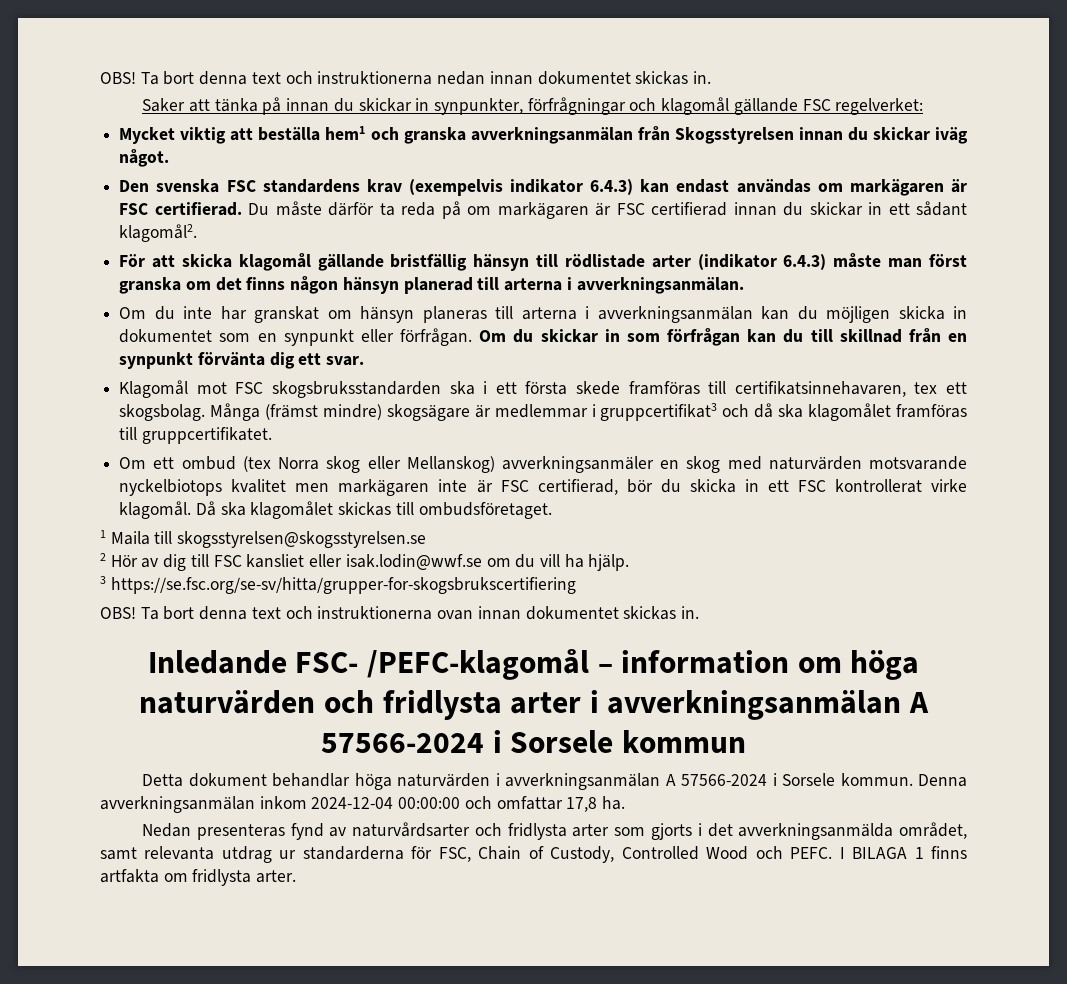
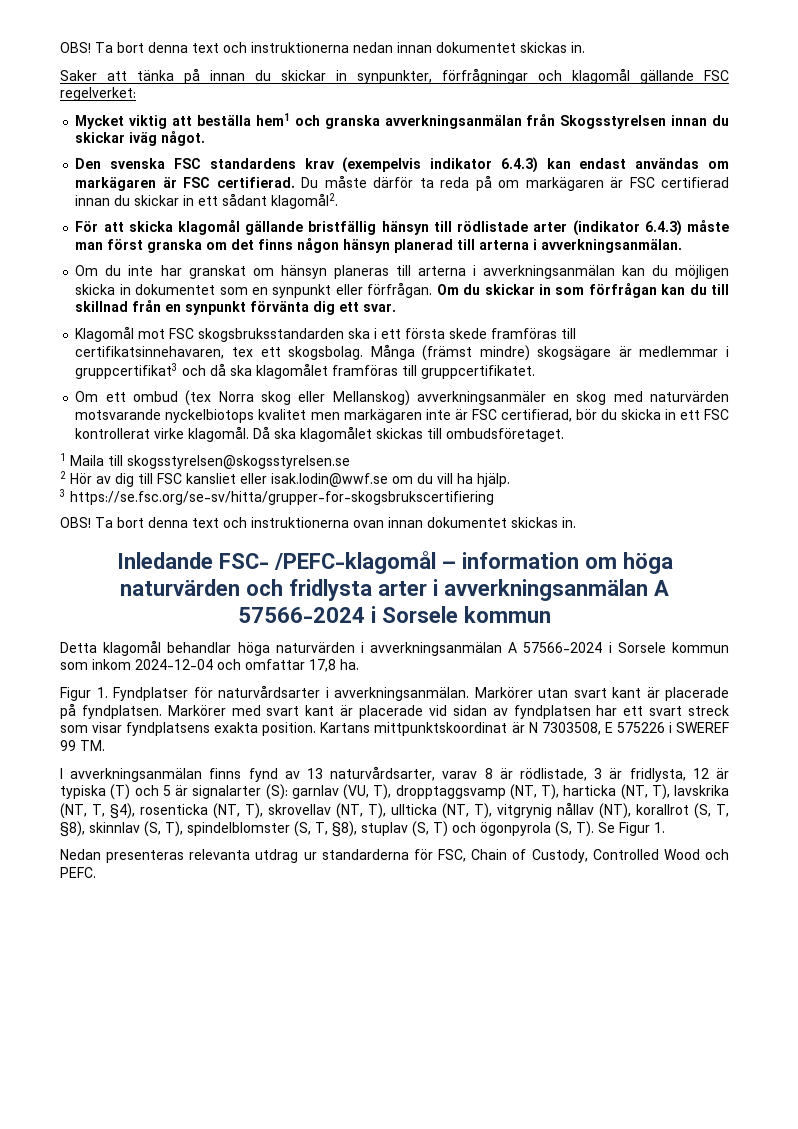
- Detta dokument behandlar höga naturvärden i avverkningsanmälan A 57566-2024 i Sorsele kommun. Denna avverkningsanmälan inkom 2024-12-04 00:00:00 och omfattar 17,8 ha.
+ Detta klagomål behandlar höga naturvärden i avverkningsanmälan A 57566-2024 i Sorsele kommun som inkom 2024-12-04 och omfattar 17,8 ha.
- Nedan presenteras fynd av naturvårdsarter och fridlysta arter som gjorts i det avverkningsanmälda området, samt relevanta utdrag ur standarderna för FSC, Chain of Custody, Controlled Wood och PEFC. I BILAGA 1 finns artfakta om fridlysta arter.
+ Figur 1. Fyndplatser för naturvårdsarter i avverkningsanmälan. Markörer utan svart kant är placerade på fyndplatsen. Markörer med svart kant är placerade vid sidan av fyndplatsen har ett svart streck som visar fyndplatsens exakta position. Kartans mittpunktskoordinat är N 7303508, E 575226 i SWEREF 99 TM.
+ I avverkningsanmälan finns fynd av 13 naturvårdsarter, varav 8 är rödlistade, 3 är fridlysta, 12 är typiska (T) och 5 är signalarter (S): garnlav (VU, T), dropptaggsvamp (NT, T), harticka (NT, T), lavskrika (NT, T, §4), rosenticka (NT, T), skrovellav (NT, T), ullticka (NT, T), vitgrynig nållav (NT), korallrot (S, T, §8), skinnlav (S, T), spindelblomster (S, T, §8), stuplav (S, T) och ögonpyrola (S, T). Se Figur 1.
+ Nedan presenteras relevanta utdrag ur standarderna för FSC, Chain of Custody, Controlled Wood och PEFC.

